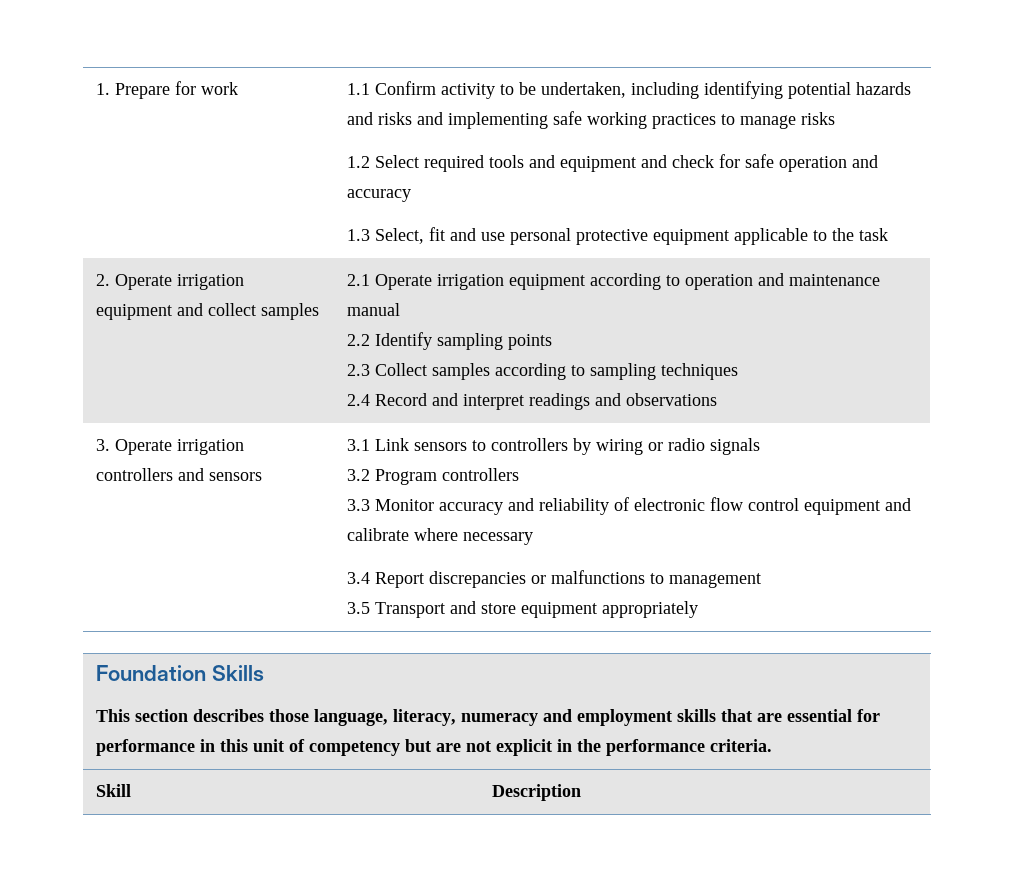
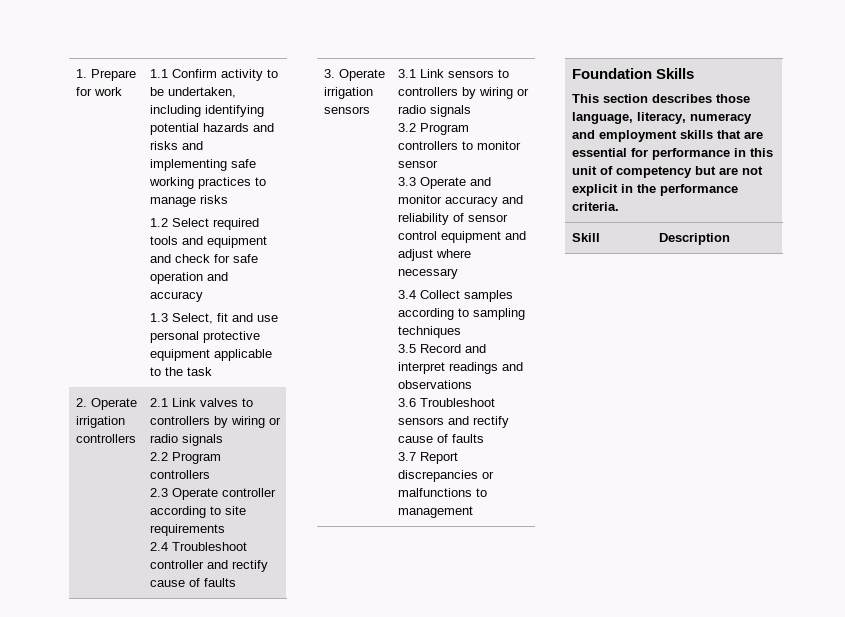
- 2. Operate irrigation equipment and collect samples | 2.1 Operate irrigation equipment according to operation and maintenance manual
- 2.2 Identify sampling points
- 2.3 Collect samples according to sampling techniques
- 2.4 Record and interpret readings and observations
+ 2. Operate irrigation controllers | 2.1 Link valves to controllers by wiring or radio signals
+ 2.2 Program controllers
+ 2.3 Operate controller according to site requirements
+ 2.4 Troubleshoot controller and rectify cause of faults
- 3. Operate irrigation controllers and sensors
+ 3. Operate irrigation sensors
- 3.2 Program controllers
- 3.3 Monitor accuracy and reliability of electronic flow control equipment and calibrate where necessary
+ 3.2 Program controllers to monitor sensor
+ 3.3 Operate and monitor accuracy and reliability of sensor control equipment and adjust where necessary
- 3.4 Report discrepancies or malfunctions to management
+ 3.4 Collect samples according to sampling techniques
+ 3.5 Record and interpret readings and observations
+ 3.6 Troubleshoot sensors and rectify cause of faults
+ 3.7 Report discrepancies or malfunctions to management
- 3.5 Transport and store equipment appropriately

